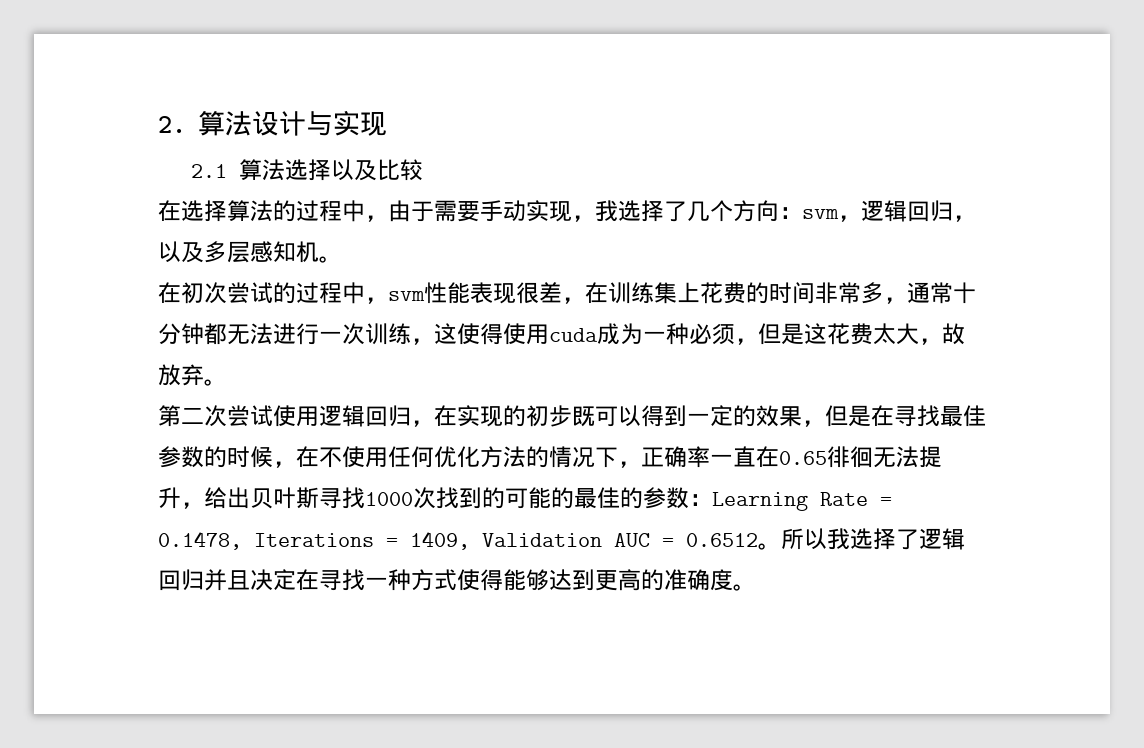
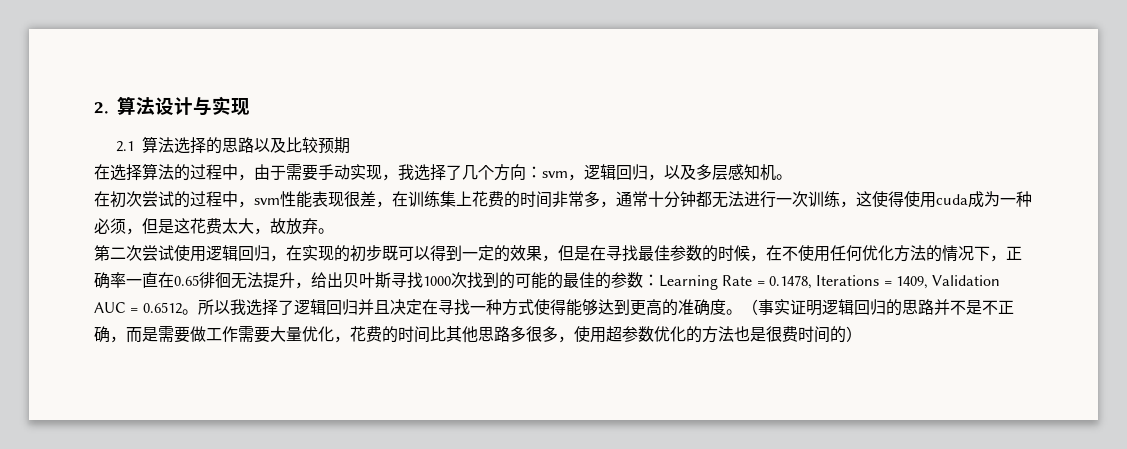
- 2.1算法选择以及比较
+ 2.1算法选择的思路以及比较预期
+ （事实证明逻辑回归的思路并不是不正确，而是需要做工作需要大量优化，花费的时间比其他思路多很多，使用超参数优化的方法也是很费时间的）

